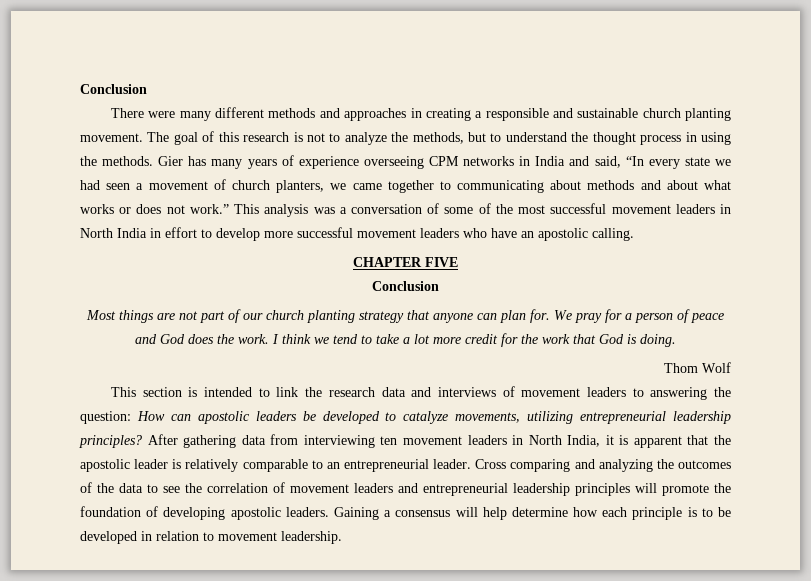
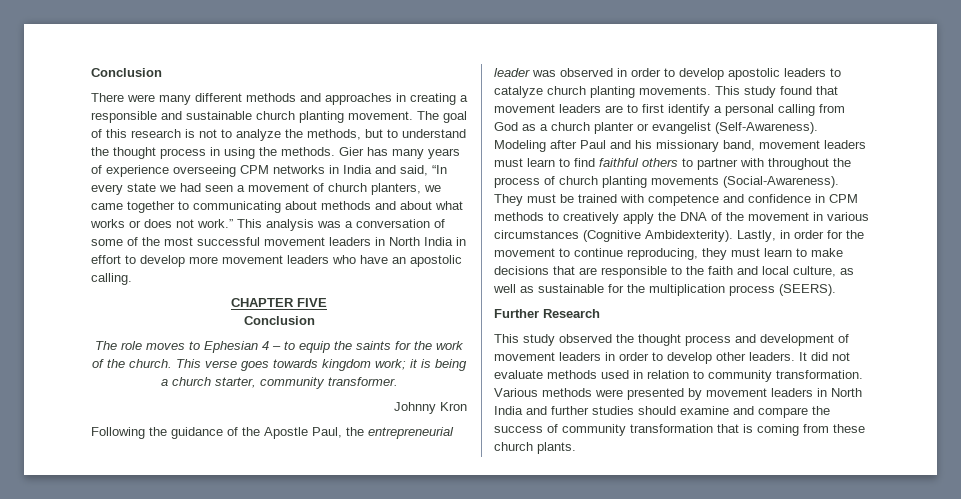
- This analysis was a conversation of some of the most successful movement leaders in North India in effort to develop more successful movement leaders who have an apostolic calling.
+ This analysis was a conversation of some of the most successful movement leaders in North India in effort to develop more movement leaders who have an apostolic calling.
- Most things are not part of our church planting strategy that anyone can plan for. We pray for a person of peace and God does the work. I think we tend to take a lot more credit for the work that God is doing.
- Thom Wolf
- This section is intended to link the research data and interviews of movement leaders to answering the question: How can apostolic leaders be developed to catalyze movements, utilizing entrepreneurial leadership principles? After gathering data from interviewing ten movement leaders in North India, it is apparent that the apostolic leader is relatively comparable to an entrepreneurial leader. Cross comparing and analyzing the outcomes of the data to see the correlation of movement leaders and entrepreneurial leadership principles will promote the foundation of developing apostolic leaders. Gaining a consensus will help determine how each principle is to be developed in relation to movement leadership.
+ The role moves to Ephesian 4 – to equip the saints for the work of the church. This verse goes towards kingdom work; it is being a church starter, community transformer.
+ Johnny Kron
+ Following the guidance of the Apostle Paul, the entrepreneurial leader was observed in order to develop apostolic leaders to catalyze church planting movements. This study found that movement leaders are to first identify a personal calling from God as a church planter or evangelist (Self-Awareness). Modeling after Paul and his missionary band, movement leaders must learn to find faithful others to partner with throughout the process of church planting movements (Social-Awareness). They must be trained with competence and confidence in CPM methods to creatively apply the DNA of the movement in various circumstances (Cognitive Ambidexterity). Lastly, in order for the movement to continue reproducing, they must learn to make decisions that are responsible to the faith and local culture, as well as sustainable for the multiplication process (SEERS).
+ Further Research
+ This study observed the thought process and development of movement leaders in order to develop other leaders. It did not evaluate methods used in relation to community transformation. Various methods were presented by movement leaders in North India and further studies should examine and compare the success of community transformation that is coming from these church plants.

